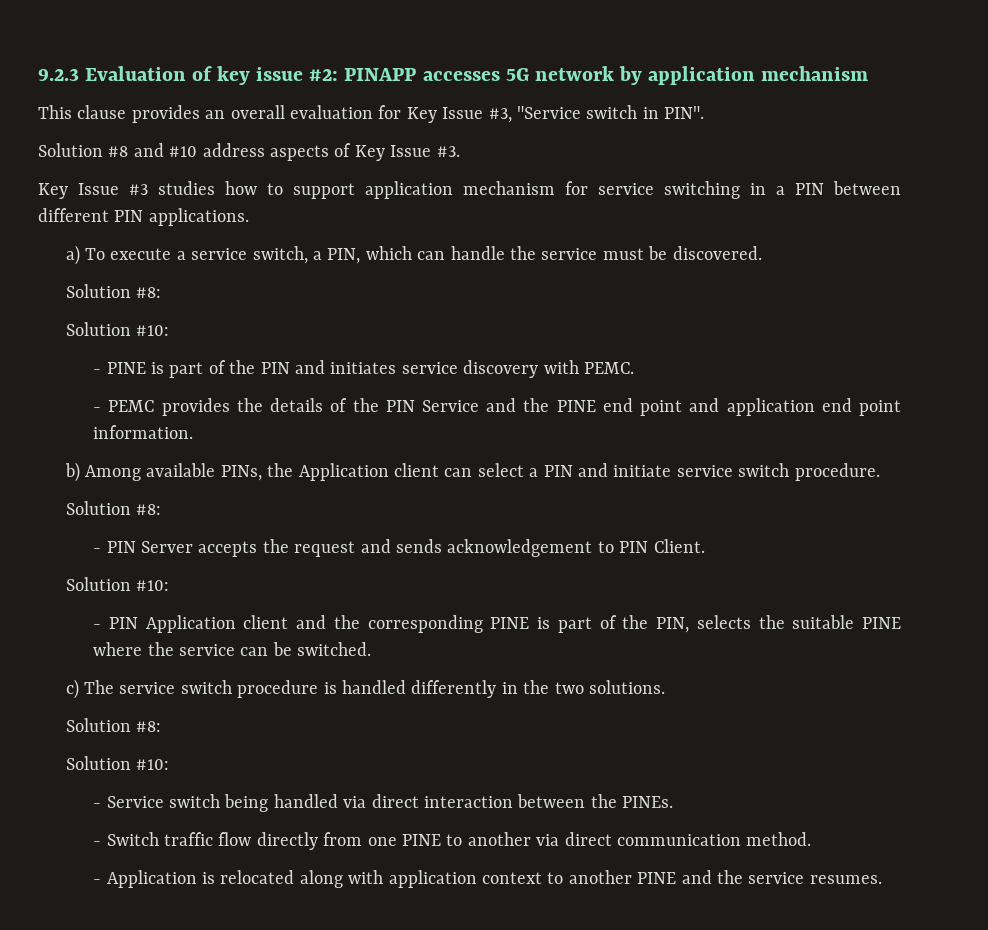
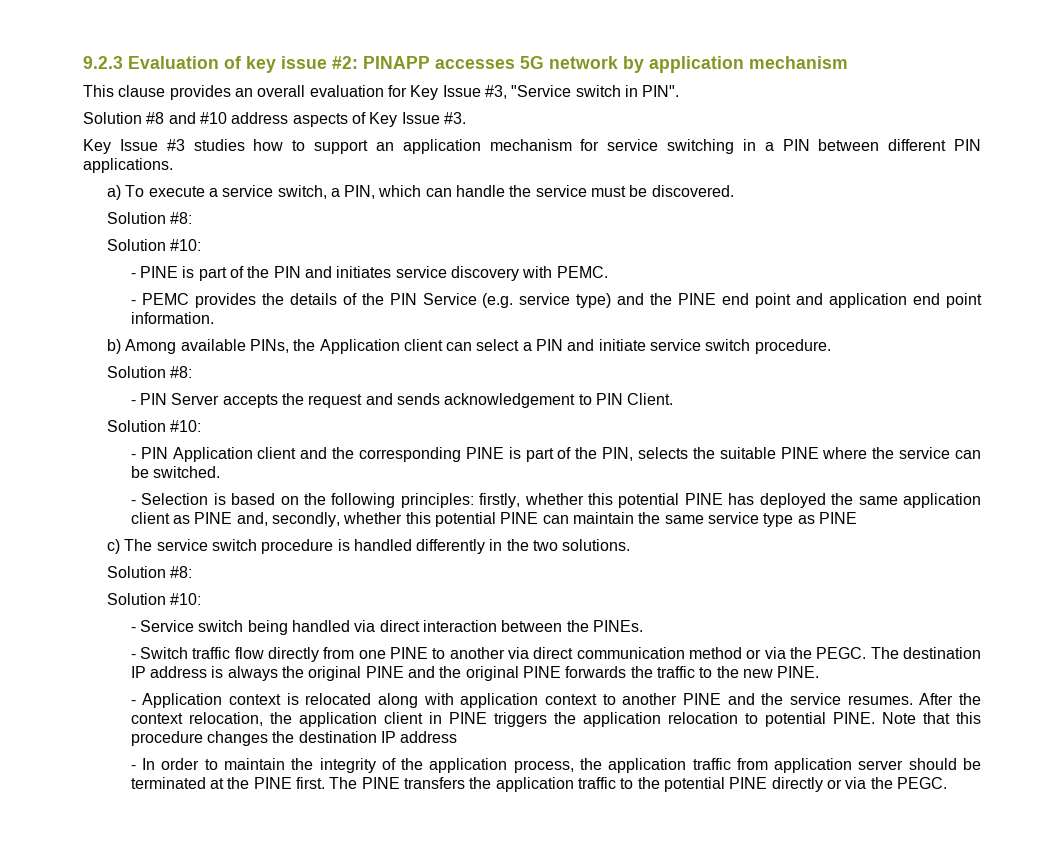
- Key Issue #3 studies how to support application mechanism for service switching in a PIN between different PIN applications.
+ Key Issue #3 studies how to support an application mechanism for service switching in a PIN between different PIN applications.
- - PEMC provides the details of the PIN Service and the PINE end point and application end point information.
+ - PEMC provides the details of the PIN Service (e.g. service type) and the PINE end point and application end point information.
+ - Selection is based on the following principles: firstly, whether this potential PINE has deployed the same application client as PINE and, secondly, whether this potential PINE can maintain the same service type as PINE
- - Switch traffic flow directly from one PINE to another via direct communication method.
+ - Switch traffic flow directly from one PINE to another via direct communication method or via the PEGC. The destination IP address is always the original PINE and the original PINE forwards the traffic to the new PINE.
- - Application is relocated along with application context to another PINE and the service resumes.
+ - Application context is relocated along with application context to another PINE and the service resumes.
+ After the context relocation, the application client in PINE triggers the application relocation to potential PINE. Note that this procedure changes the destination IP address
+ - In order to maintain the integrity of the application process, the application traffic from application server should be terminated at the PINE first. The PINE transfers the application traffic to the potential PINE directly or via the PEGC.

